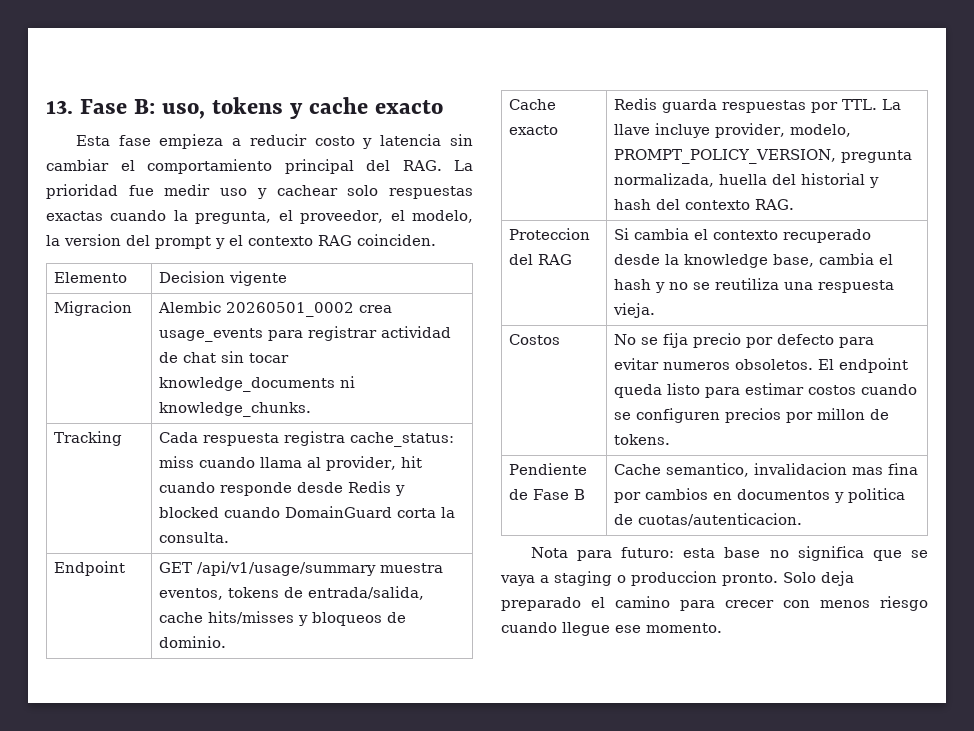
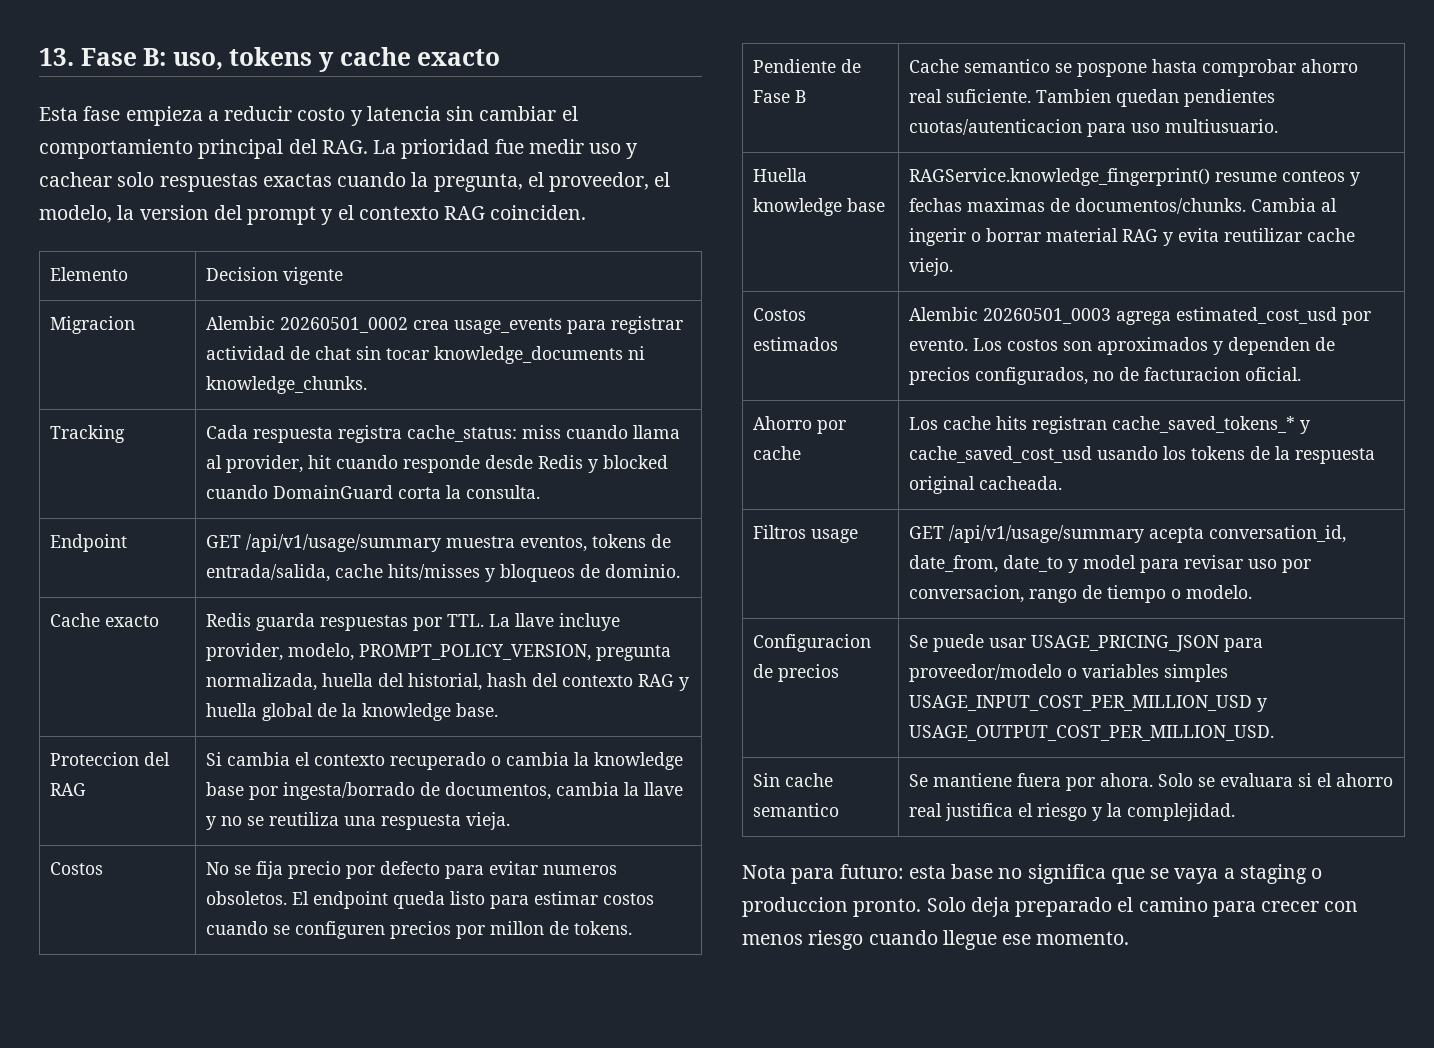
- Cache exacto | Redis guarda respuestas por TTL. La llave incluye provider, modelo, PROMPT_POLICY_VERSION, pregunta normalizada, huella del historial y hash del contexto RAG.
+ Cache exacto | Redis guarda respuestas por TTL. La llave incluye provider, modelo, PROMPT_POLICY_VERSION, pregunta normalizada, huella del historial, hash del contexto RAG y huella global de la knowledge base.
- Proteccion del RAG | Si cambia el contexto recuperado desde la knowledge base, cambia el hash y no se reutiliza una respuesta vieja.
+ Proteccion del RAG | Si cambia el contexto recuperado o cambia la knowledge base por ingesta/borrado de documentos, cambia la llave y no se reutiliza una respuesta vieja.
- Pendiente de Fase B | Cache semantico, invalidacion mas fina por cambios en documentos y politica de cuotas/autenticacion.
+ Pendiente de Fase B | Cache semantico se pospone hasta comprobar ahorro real suficiente. Tambien quedan pendientes cuotas/autenticacion para uso multiusuario.
+ Huella knowledge base | RAGService.knowledge_fingerprint() resume conteos y fechas maximas de documentos/chunks. Cambia al ingerir o borrar material RAG y evita reutilizar cache viejo.
+ Costos estimados | Alembic 20260501_0003 agrega estimated_cost_usd por evento. Los costos son aproximados y dependen de precios configurados, no de facturacion oficial.
+ Ahorro por cache | Los cache hits registran cache_saved_tokens_* y cache_saved_cost_usd usando los tokens de la respuesta original cacheada.
+ Filtros usage | GET /api/v1/usage/summary acepta conversation_id, date_from, date_to y model para revisar uso por conversacion, rango de tiempo o modelo.
+ Configuracion de precios | Se puede usar USAGE_PRICING_JSON para proveedor/modelo o variables simples USAGE_INPUT_COST_PER_MILLION_USD y USAGE_OUTPUT_COST_PER_MILLION_USD.
+ Sin cache semantico | Se mantiene fuera por ahora. Solo se evaluara si el ahorro real justifica el riesgo y la complejidad.

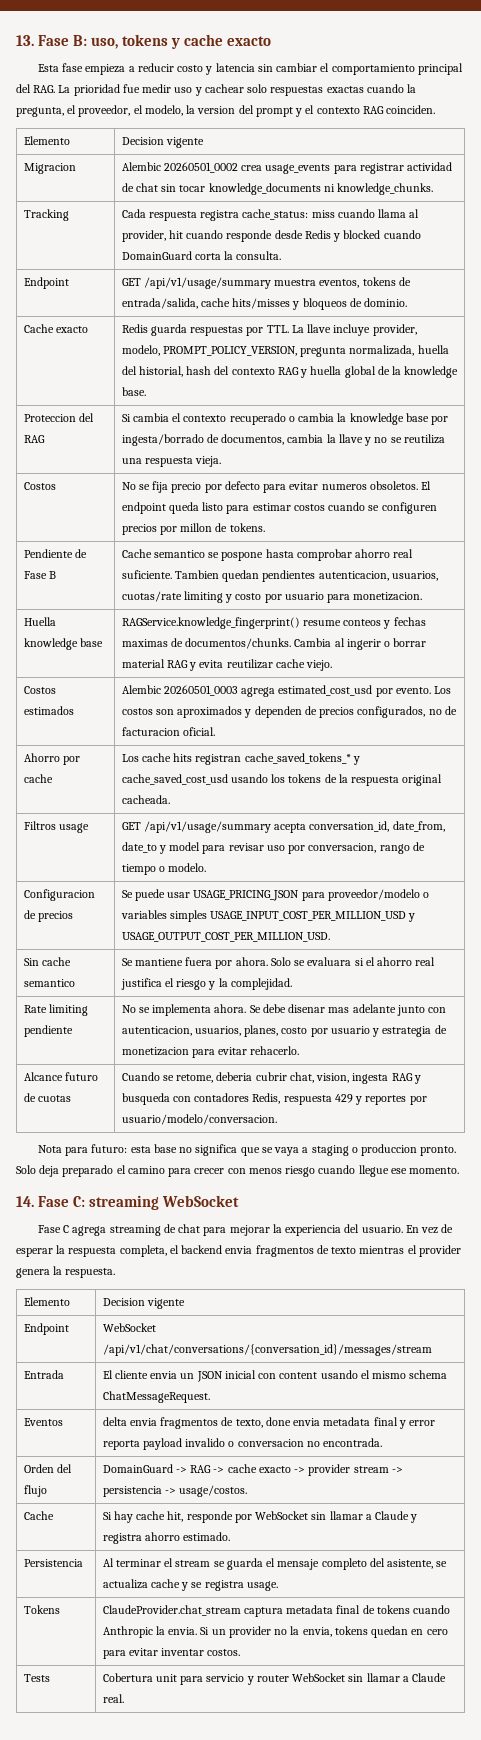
- Pendiente de Fase B | Cache semantico se pospone hasta comprobar ahorro real suficiente. Tambien quedan pendientes cuotas/autenticacion para uso multiusuario.
+ Pendiente de Fase B | Cache semantico se pospone hasta comprobar ahorro real suficiente. Tambien quedan pendientes autenticacion, usuarios, cuotas/rate limiting y costo por usuario para monetizacion.
+ Rate limiting pendiente | No se implementa ahora. Se debe disenar mas adelante junto con autenticacion, usuarios, planes, costo por usuario y estrategia de monetizacion para evitar rehacerlo.
+ Alcance futuro de cuotas | Cuando se retome, deberia cubrir chat, vision, ingesta RAG y busqueda con contadores Redis, respuesta 429 y reportes por usuario/modelo/conversacion.
+ 14. Fase C: streaming WebSocket
+ Fase C agrega streaming de chat para mejorar la experiencia del usuario. En vez de esperar la respuesta completa, el backend envia fragmentos de texto mientras el provider genera la respuesta.
+ Elemento | Decision vigente
+ Endpoint | WebSocket /api/v1/chat/conversations/{conversation_id}/messages/stream
+ Entrada | El cliente envia un JSON inicial con content usando el mismo schema ChatMessageRequest.
+ Eventos | delta envia fragmentos de texto, done envia metadata final y error reporta payload invalido o conversacion no encontrada.
+ Orden del flujo | DomainGuard -> RAG -> cache exacto -> provider stream -> persistencia -> usage/costos.
+ Cache | Si hay cache hit, responde por WebSocket sin llamar a Claude y registra ahorro estimado.
+ Persistencia | Al terminar el stream se guarda el mensaje completo del asistente, se actualiza cache y se registra usage.
+ Tokens | ClaudeProvider.chat_stream captura metadata final de tokens cuando Anthropic la envia. Si un provider no la envia, tokens quedan en cero para evitar inventar costos.
+ Tests | Cobertura unit para servicio y router WebSocket sin llamar a Claude real.

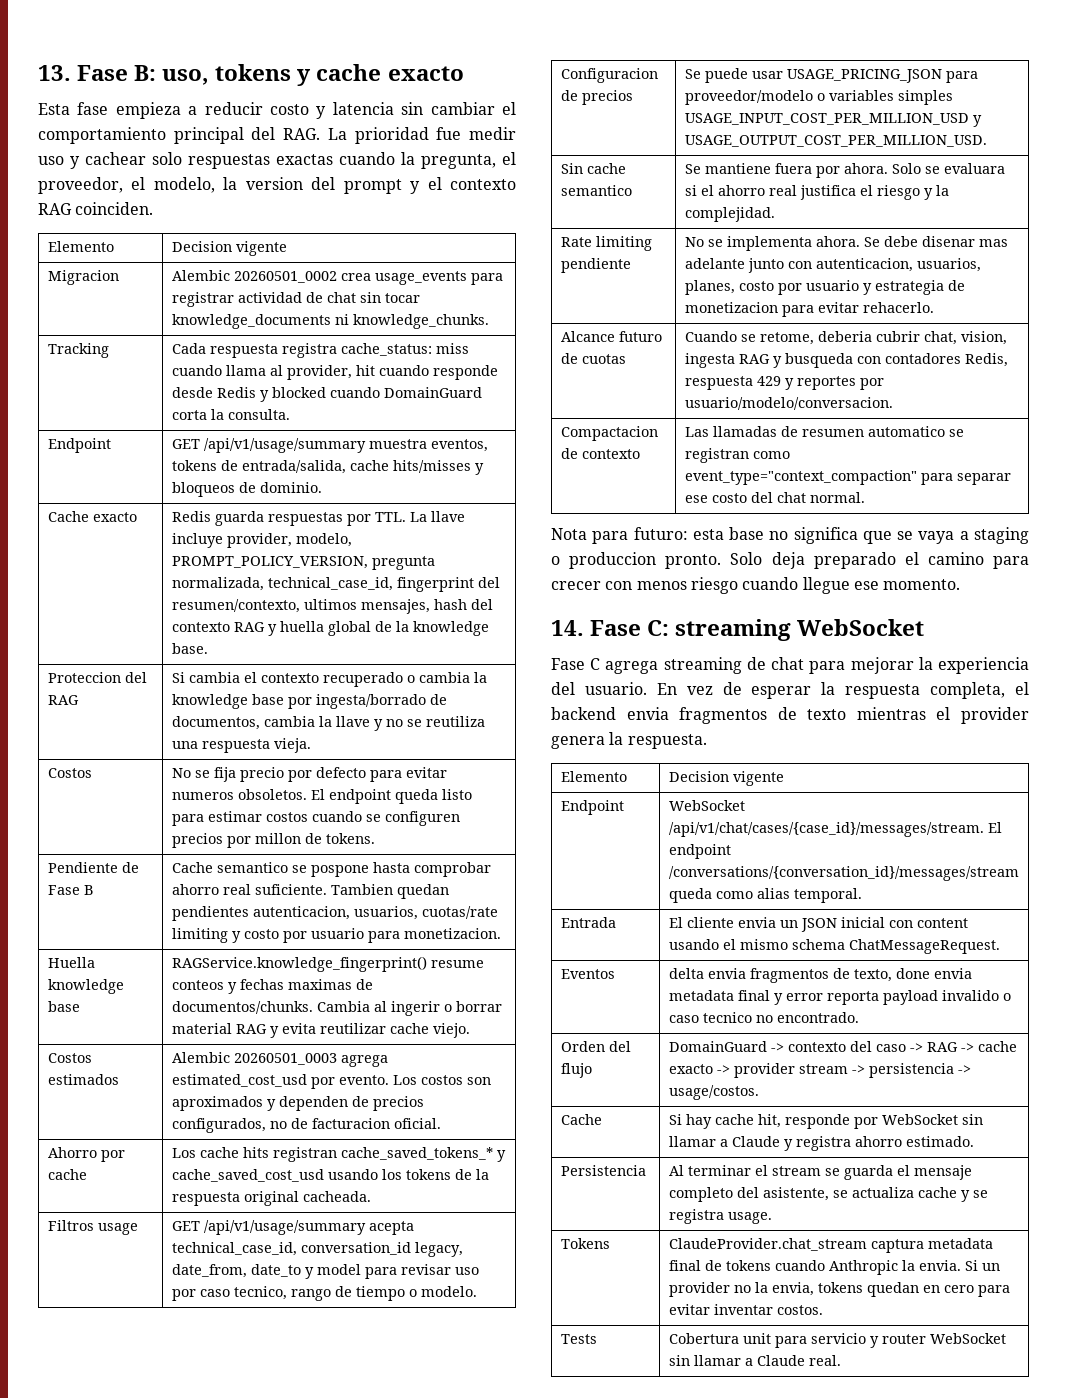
- Cache exacto | Redis guarda respuestas por TTL. La llave incluye provider, modelo, PROMPT_POLICY_VERSION, pregunta normalizada, huella del historial, hash del contexto RAG y huella global de la knowledge base.
+ Cache exacto | Redis guarda respuestas por TTL. La llave incluye provider, modelo, PROMPT_POLICY_VERSION, pregunta normalizada, technical_case_id, fingerprint del resumen/contexto, ultimos mensajes, hash del contexto RAG y huella global de la knowledge base.
- Filtros usage | GET /api/v1/usage/summary acepta conversation_id, date_from, date_to y model para revisar uso por conversacion, rango de tiempo o modelo.
+ Filtros usage | GET /api/v1/usage/summary acepta technical_case_id, conversation_id legacy, date_from, date_to y model para revisar uso por caso tecnico, rango de tiempo o modelo.
+ Compactacion de contexto | Las llamadas de resumen automatico se registran como event_type="context_compaction" para separar ese costo del chat normal.
- Endpoint | WebSocket /api/v1/chat/conversations/{conversation_id}/messages/stream
+ Endpoint | WebSocket /api/v1/chat/cases/{case_id}/messages/stream. El endpoint /conversations/{conversation_id}/messages/stream queda como alias temporal.
- Eventos | delta envia fragmentos de texto, done envia metadata final y error reporta payload invalido o conversacion no encontrada.
+ Eventos | delta envia fragmentos de texto, done envia metadata final y error reporta payload invalido o caso tecnico no encontrado.
- Orden del flujo | DomainGuard -> RAG -> cache exacto -> provider stream -> persistencia -> usage/costos.
+ Orden del flujo | DomainGuard -> contexto del caso -> RAG -> cache exacto -> provider stream -> persistencia -> usage/costos.

